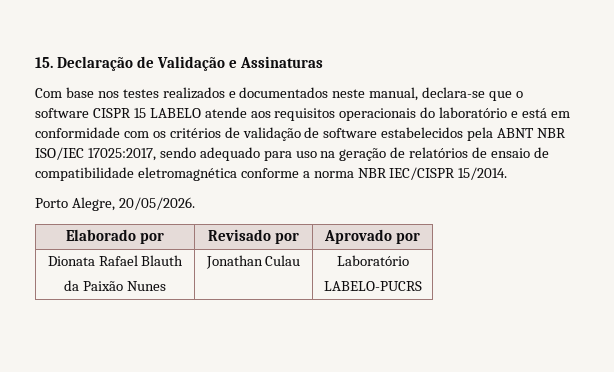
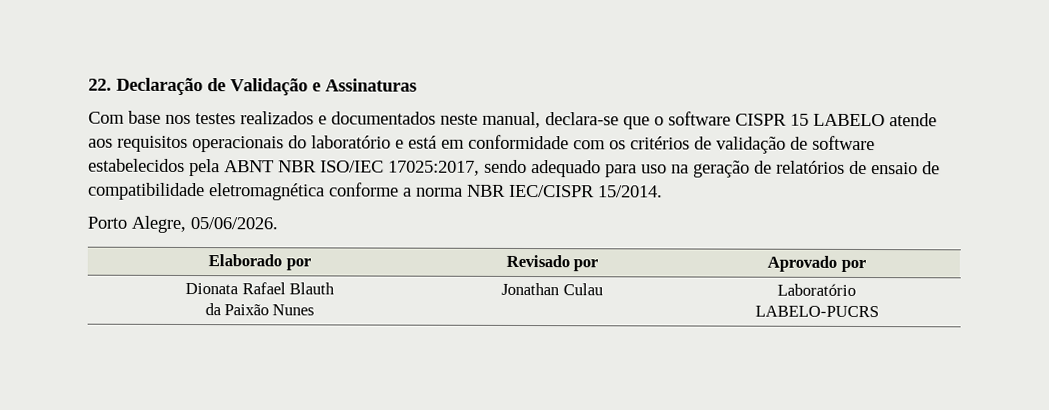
- 15. Declaração de Validação e Assinaturas
+ 22. Declaração de Validação e Assinaturas
- Porto Alegre, 20/05/2026.
+ Porto Alegre, 05/06/2026.

